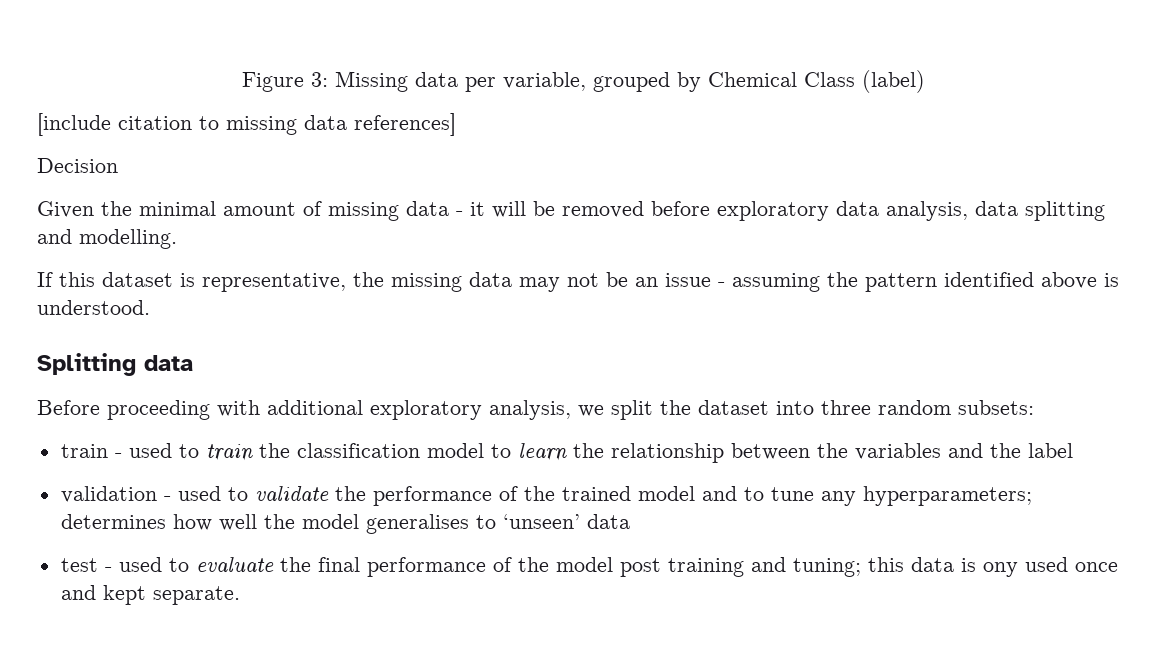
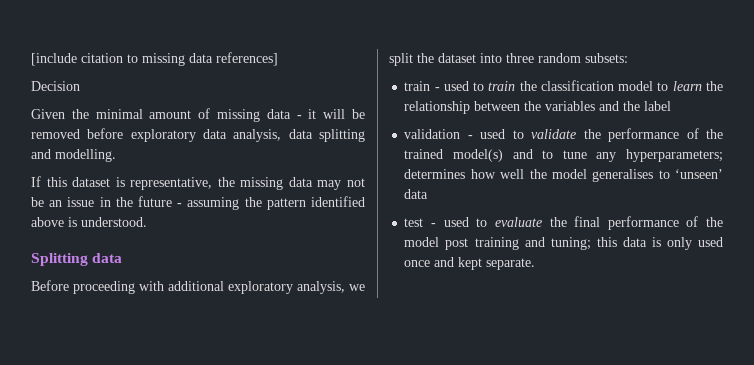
- Figure 3: Missing data per variable, grouped by Chemical Class (label)
- If this dataset is representative, the missing data may not be an issue - assuming the pattern identified above is understood.
+ If this dataset is representative, the missing data may not be an issue in the future - assuming the pattern identified above is understood.
- validation - used to validate the performance of the trained model and to tune any hyperparameters; determines how well the model generalises to ‘unseen’ data
+ validation - used to validate the performance of the trained model(s) and to tune any hyperparameters; determines how well the model generalises to ‘unseen’ data
- test - used to evaluate the final performance of the model post training and tuning; this data is ony used once and kept separate.
+ test - used to evaluate the final performance of the model post training and tuning; this data is only used once and kept separate.

